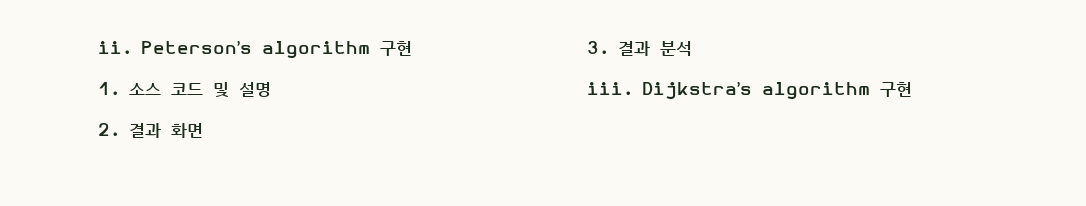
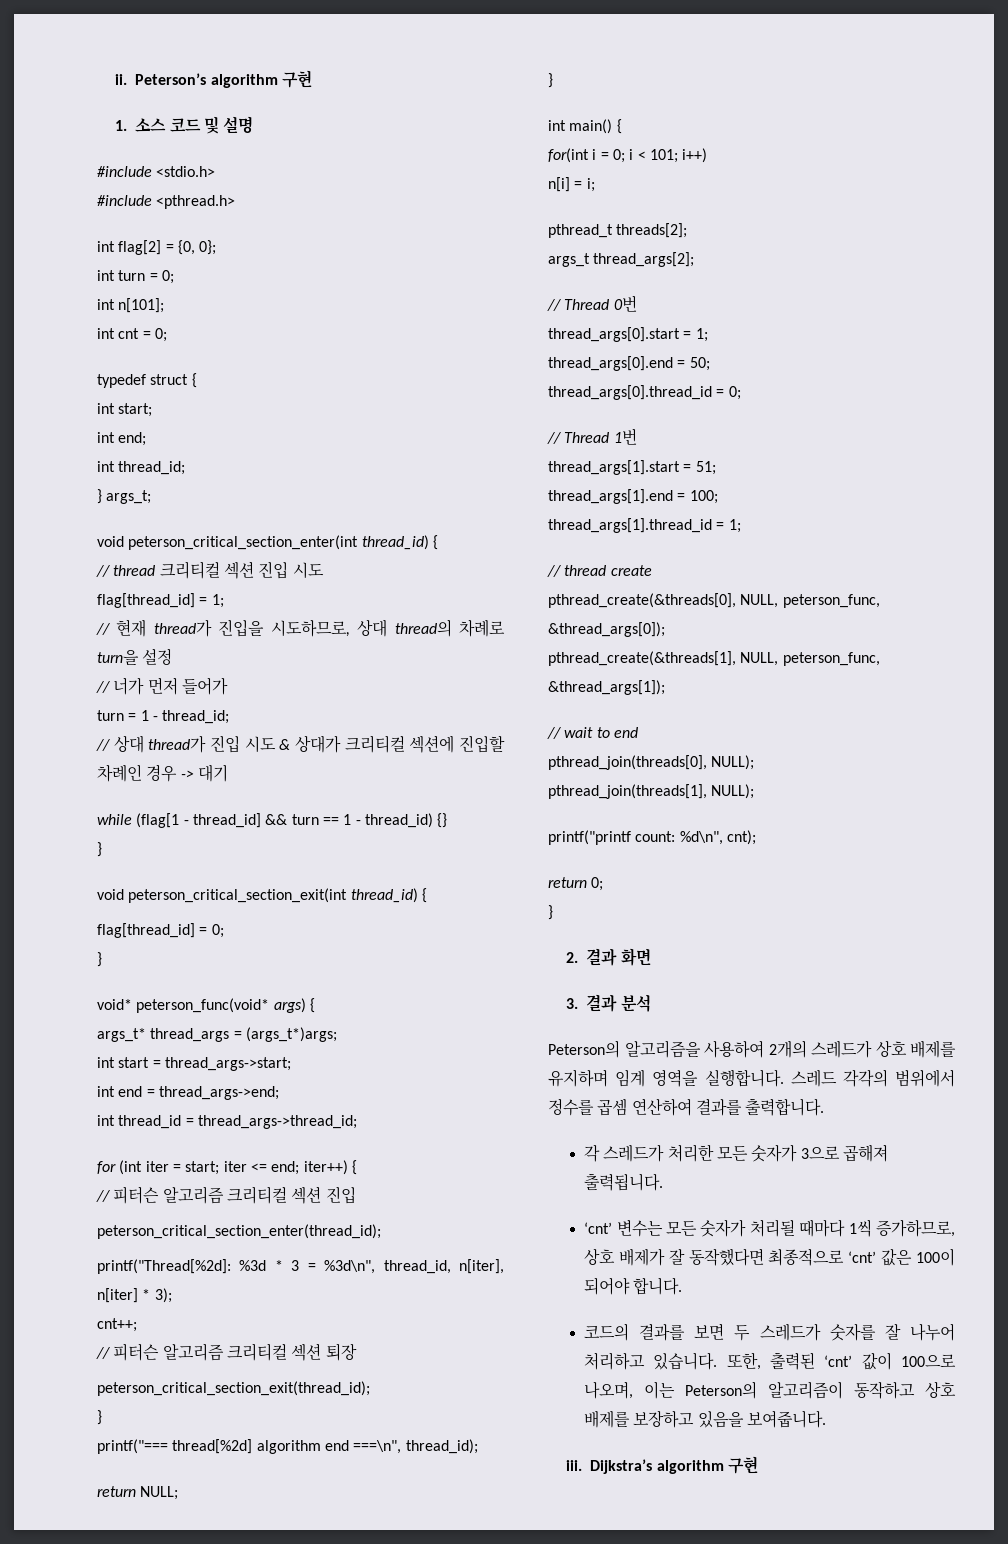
+ #include <stdio.h>
+ #include <pthread.h>
+ int flag[2] = {0, 0};
+ int turn = 0;
+ int n[101];
+ int cnt = 0;
+ typedef struct {
+ int start;
+ int end;
+ int thread_id;
+ } args_t;
+ void peterson_critical_section_enter(int thread_id) {
+ // thread 크리티컬 섹션 진입 시도
+ flag[thread_id] = 1;
+ // 현재 thread가 진입을 시도하므로, 상대 thread의 차례로 turn을 설정
+ // 너가 먼저 들어가
+ turn = 1 - thread_id;
+ // 상대 thread가 진입 시도 & 상대가 크리티컬 섹션에 진입할 차례인 경우 -> 대기
+ while (flag[1 - thread_id] && turn == 1 - thread_id) {}
+ }
+ void peterson_critical_section_exit(int thread_id) {
+ flag[thread_id] = 0;
+ }
+ void* peterson_func(void* args) {
+ args_t* thread_args = (args_t*)args;
+ int start = thread_args->start;
+ int end = thread_args->end;
+ int thread_id = thread_args->thread_id;
+ for (int iter = start; iter <= end; iter++) {
+ // 피터슨 알고리즘 크리티컬 섹션 진입
+ peterson_critical_section_enter(thread_id);
+ printf("Thread[%2d]: %3d * 3 = %3d\n", thread_id, n[iter], n[iter] * 3);
+ cnt++;
+ // 피터슨 알고리즘 크리티컬 섹션 퇴장
+ peterson_critical_section_exit(thread_id);
+ }
+ printf("=== thread[%2d] algorithm end ===\n", thread_id);
+ return NULL;
+ }
+ int main() {
+ for(int i = 0; i < 101; i++)
+ n[i] = i;
+ pthread_t threads[2];
+ args_t thread_args[2];
+ // Thread 0번
+ thread_args[0].start = 1;
+ thread_args[0].end = 50;
+ thread_args[0].thread_id = 0;
+ // Thread 1번
+ thread_args[1].start = 51;
+ thread_args[1].end = 100;
+ thread_args[1].thread_id = 1;
+ // thread create
+ pthread_create(&threads[0], NULL, peterson_func, &thread_args[0]);
+ pthread_create(&threads[1], NULL, peterson_func, &thread_args[1]);
+ // wait to end
+ pthread_join(threads[0], NULL);
+ pthread_join(threads[1], NULL);
+ printf("printf count: %d\n", cnt);
+ return 0;
+ }
+ Peterson의 알고리즘을 사용하여 2개의 스레드가 상호 배제를 유지하며 임계 영역을 실행합니다. 스레드 각각의 범위에서 정수를 곱셈 연산하여 결과를 출력합니다.
+ 각 스레드가 처리한 모든 숫자가 3으로 곱해져 출력됩니다.
+ ‘cnt’ 변수는 모든 숫자가 처리될 때마다 1씩 증가하므로, 상호 배제가 잘 동작했다면 최종적으로 ‘cnt’ 값은 100이 되어야 합니다.
+ 코드의 결과를 보면 두 스레드가 숫자를 잘 나누어 처리하고 있습니다. 또한, 출력된 ‘cnt’ 값이 100으로 나오며, 이는 Peterson의 알고리즘이 동작하고 상호 배제를 보장하고 있음을 보여줍니다.

